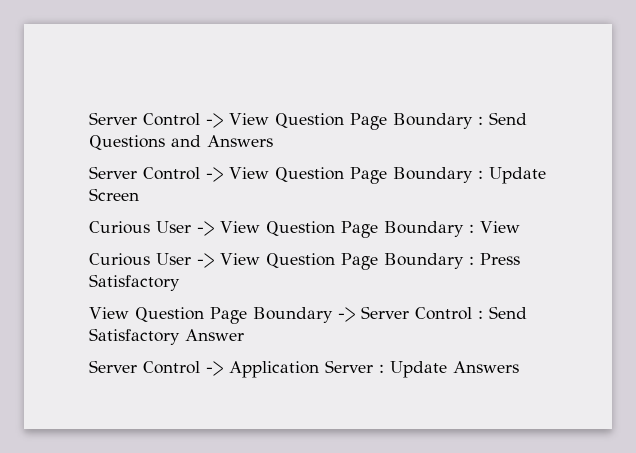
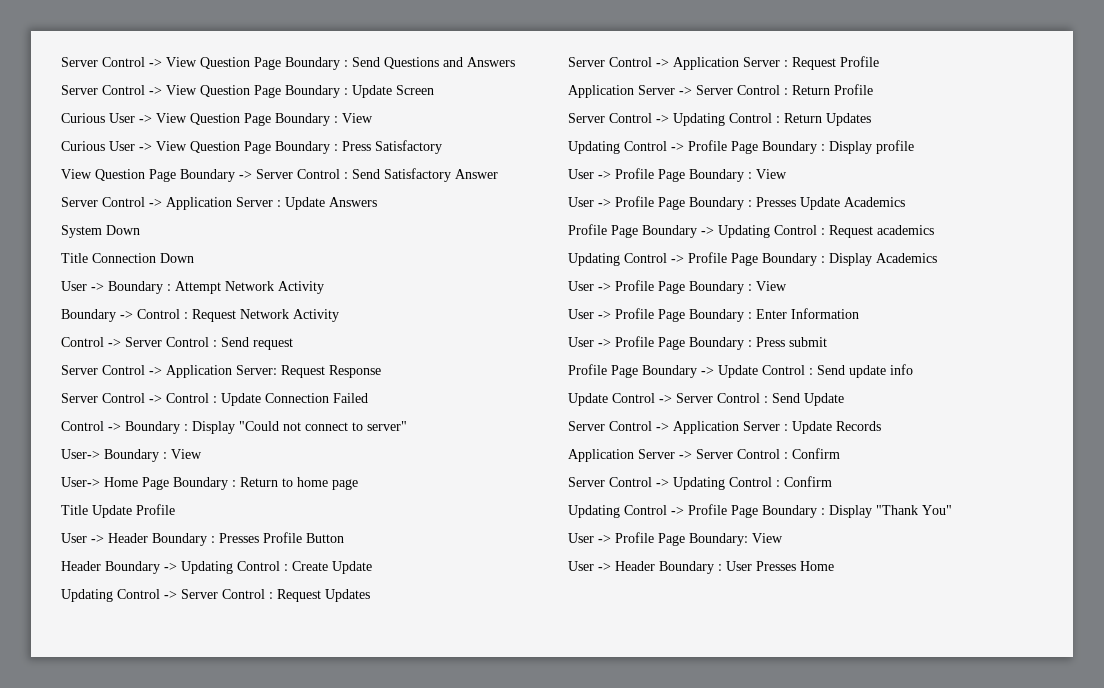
+ System Down
+ Title Connection Down
+ User -> Boundary : Attempt Network Activity
+ Boundary -> Control : Request Network Activity
+ Control -> Server Control : Send request
+ Server Control -> Application Server: Request Response
+ Server Control -> Control : Update Connection Failed
+ Control -> Boundary : Display "Could not connect to server"
+ User-> Boundary : View
+ User-> Home Page Boundary : Return to home page
+ Title Update Profile
+ User -> Header Boundary : Presses Profile Button
+ Header Boundary -> Updating Control : Create Update
+ Updating Control -> Server Control : Request Updates
+ Server Control -> Application Server : Request Profile
+ Application Server -> Server Control : Return Profile
+ Server Control -> Updating Control : Return Updates
+ Updating Control -> Profile Page Boundary : Display profile
+ User -> Profile Page Boundary : View
+ User -> Profile Page Boundary : Presses Update Academics
+ Profile Page Boundary -> Updating Control : Request academics
+ Updating Control -> Profile Page Boundary : Display Academics
+ User -> Profile Page Boundary : View
+ User -> Profile Page Boundary : Enter Information
+ User -> Profile Page Boundary : Press submit
+ Profile Page Boundary -> Update Control : Send update info
+ Update Control -> Server Control : Send Update
+ Server Control -> Application Server : Update Records
+ Application Server -> Server Control : Confirm
+ Server Control -> Updating Control : Confirm
+ Updating Control -> Profile Page Boundary : Display "Thank You"
+ User -> Profile Page Boundary: View
+ User -> Header Boundary : User Presses Home

